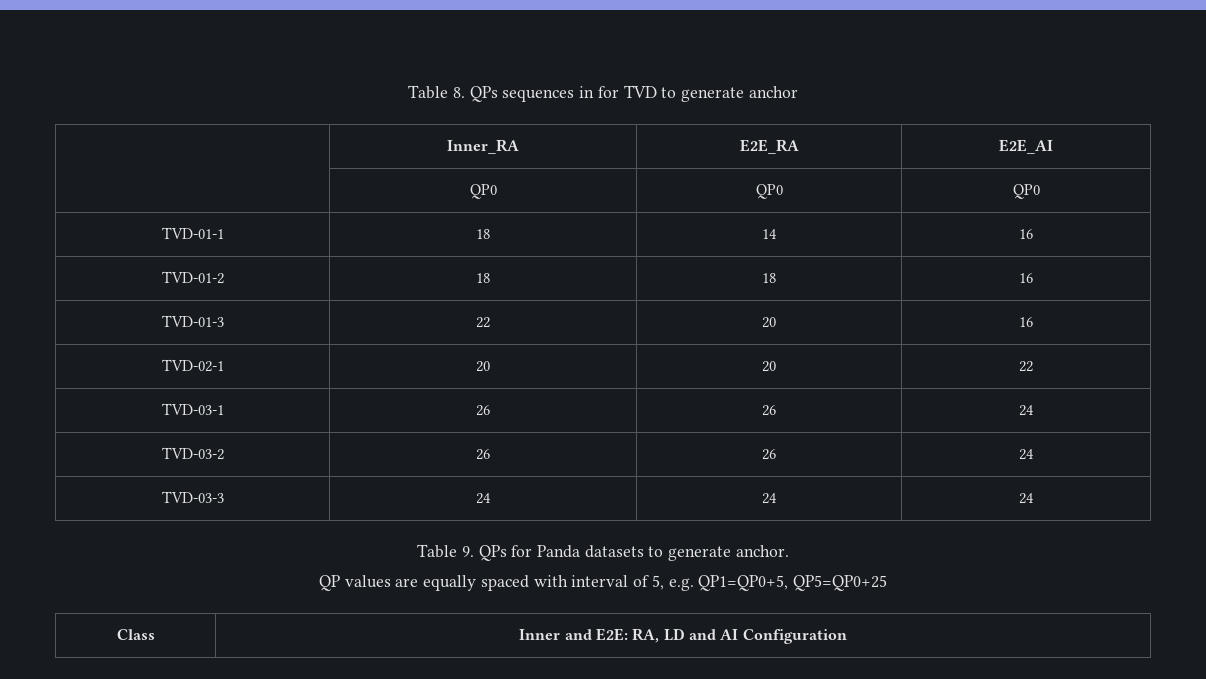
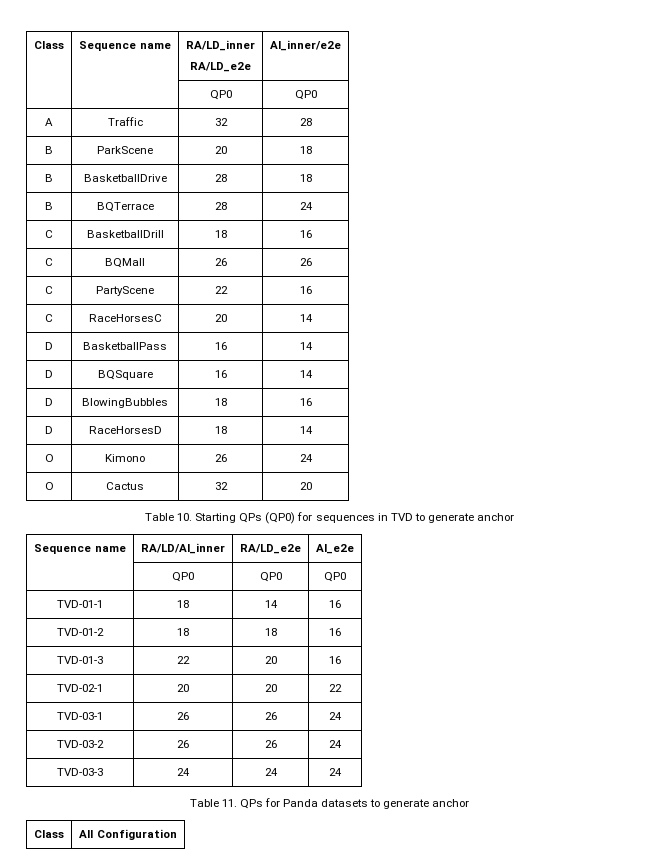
- Table 8. QPs sequences in for TVD to generate anchor
+ Class | Sequence name | RA/LD_inner
+ RA/LD_e2e | AI_inner/e2e
+ | | QP0 | QP0
+ A | Traffic | 32 | 28
+ B | ParkScene | 20 | 18
+ B | BasketballDrive | 28 | 18
+ B | BQTerrace | 28 | 24
+ C | BasketballDrill | 18 | 16
+ C | BQMall | 26 | 26
+ C | PartyScene | 22 | 16
+ C | RaceHorsesC | 20 | 14
+ D | BasketballPass | 16 | 14
+ D | BQSquare | 16 | 14
+ D | BlowingBubbles | 18 | 16
+ D | RaceHorsesD | 18 | 14
+ O | Kimono | 26 | 24
+ O | Cactus | 32 | 20
+ Table 10. Starting QPs (QP0) for sequences in TVD to generate anchor
- | Inner_RA | E2E_RA | E2E_AI
+ Sequence name | RA/LD/AI_inner | RA/LD_e2e | AI_e2e
- Table 9. QPs for Panda datasets to generate anchor.
- QP values are equally spaced with interval of 5, e.g. QP1=QP0+5, QP5=QP0+25
- Class | Inner and E2E: RA, LD and AI Configuration
+ Table 11. QPs for Panda datasets to generate anchor
+ Class | All Configuration

